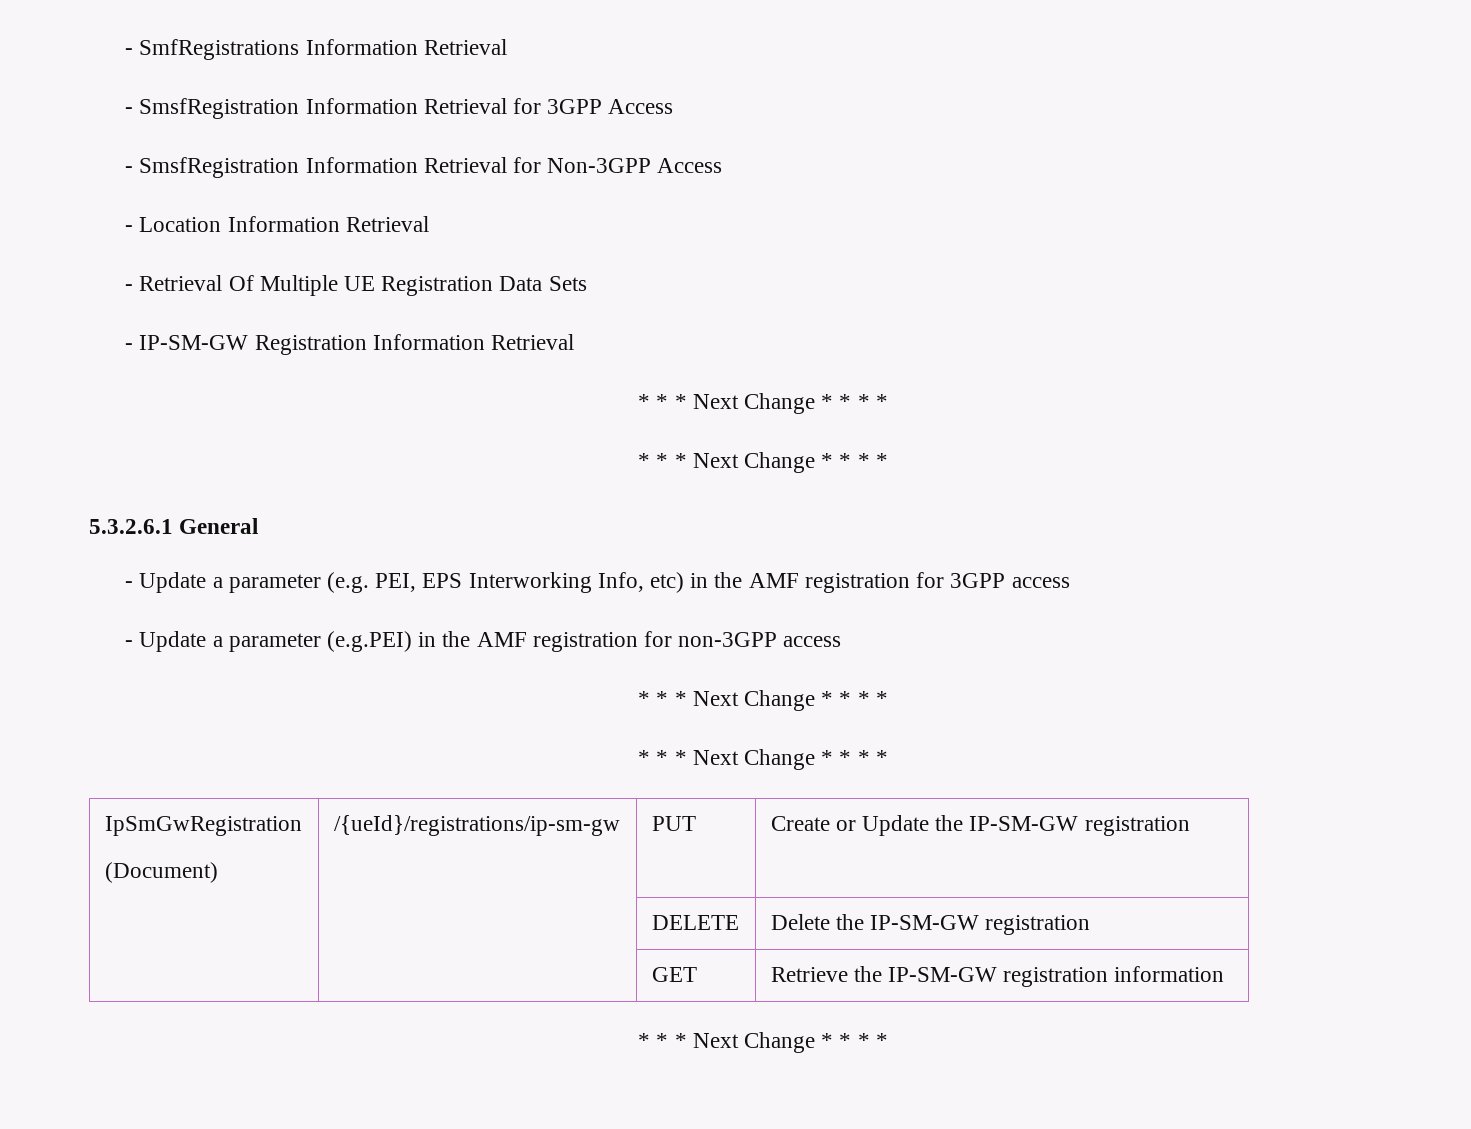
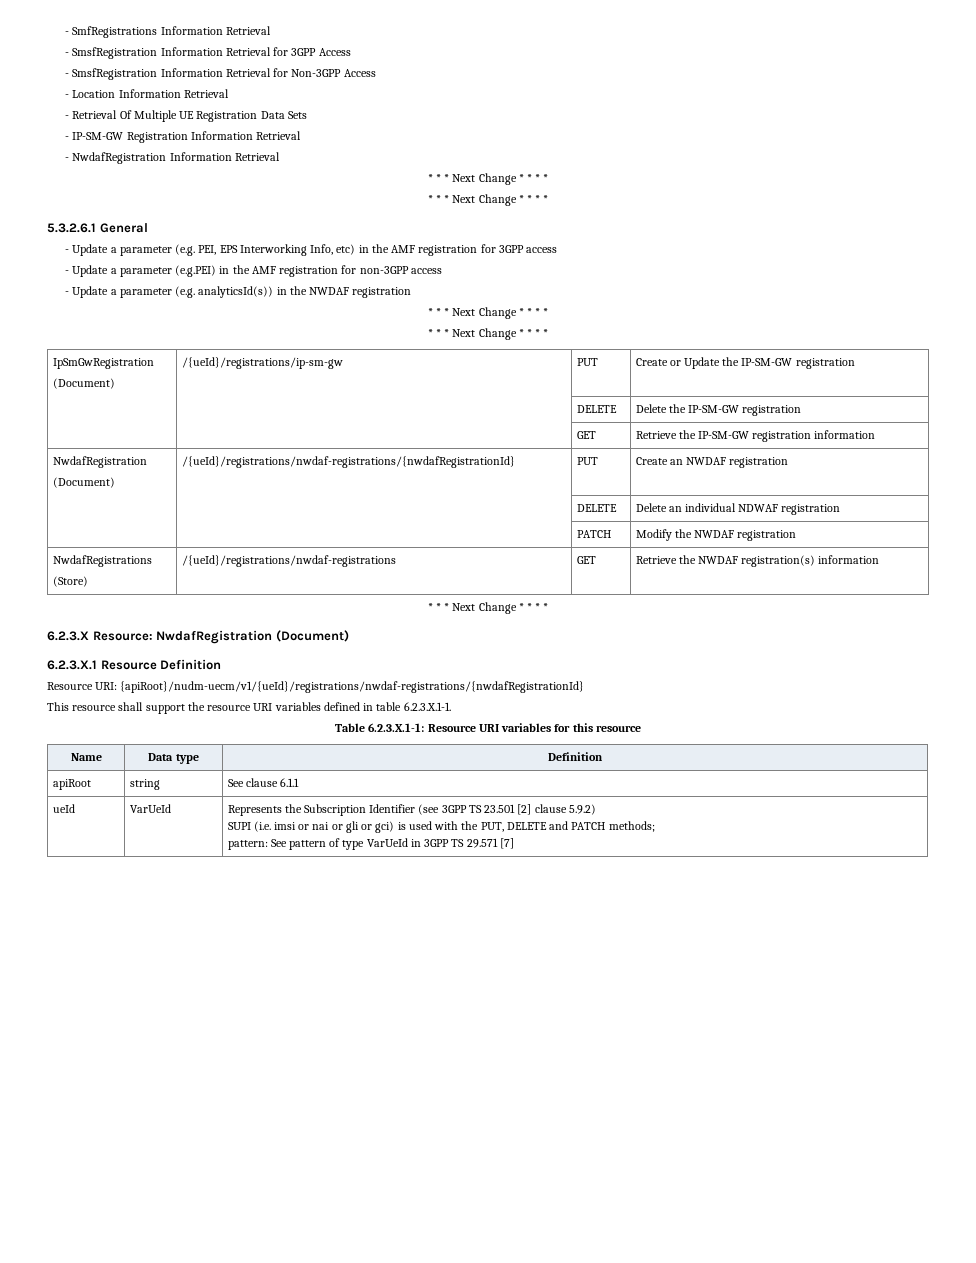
+ - NwdafRegistration Information Retrieval
+ - Update a parameter (e.g. analyticsId(s)) in the NWDAF registration
  | | GET | Retrieve the IP-SM-GW registration information
+ NwdafRegistration
+ (Document) | /{ueId}/registrations/nwdaf-registrations/{nwdafRegistrationId} | PUT | Create an NWDAF registration
+ | | DELETE | Delete an individual NDWAF registration
+ | | PATCH | Modify the NWDAF registration
+ NwdafRegistrations
+ (Store) | /{ueId}/registrations/nwdaf-registrations | GET | Retrieve the NWDAF registration(s) information
  * * * Next Change * * * *
+ 6.2.3.X Resource: NwdafRegistration (Document)
+ 6.2.3.X.1 Resource Definition
+ Resource URI: {apiRoot}/nudm-uecm/v1/{ueId}/registrations/nwdaf-registrations/{nwdafRegistrationId}
+ This resource shall support the resource URI variables defined in table 6.2.3.X.1-1.
+ Table 6.2.3.X.1-1: Resource URI variables for this resource
+ Name | Data type | Definition
+ apiRoot | string | See clause 6.1.1
+ ueId | VarUeId | Represents the Subscription Identifier (see 3GPP TS 23.501 [2] clause 5.9.2)
+ SUPI (i.e. imsi or nai or gli or gci) is used with the PUT, DELETE and PATCH methods;
+ pattern: See pattern of type VarUeId in 3GPP TS 29.571 [7]

